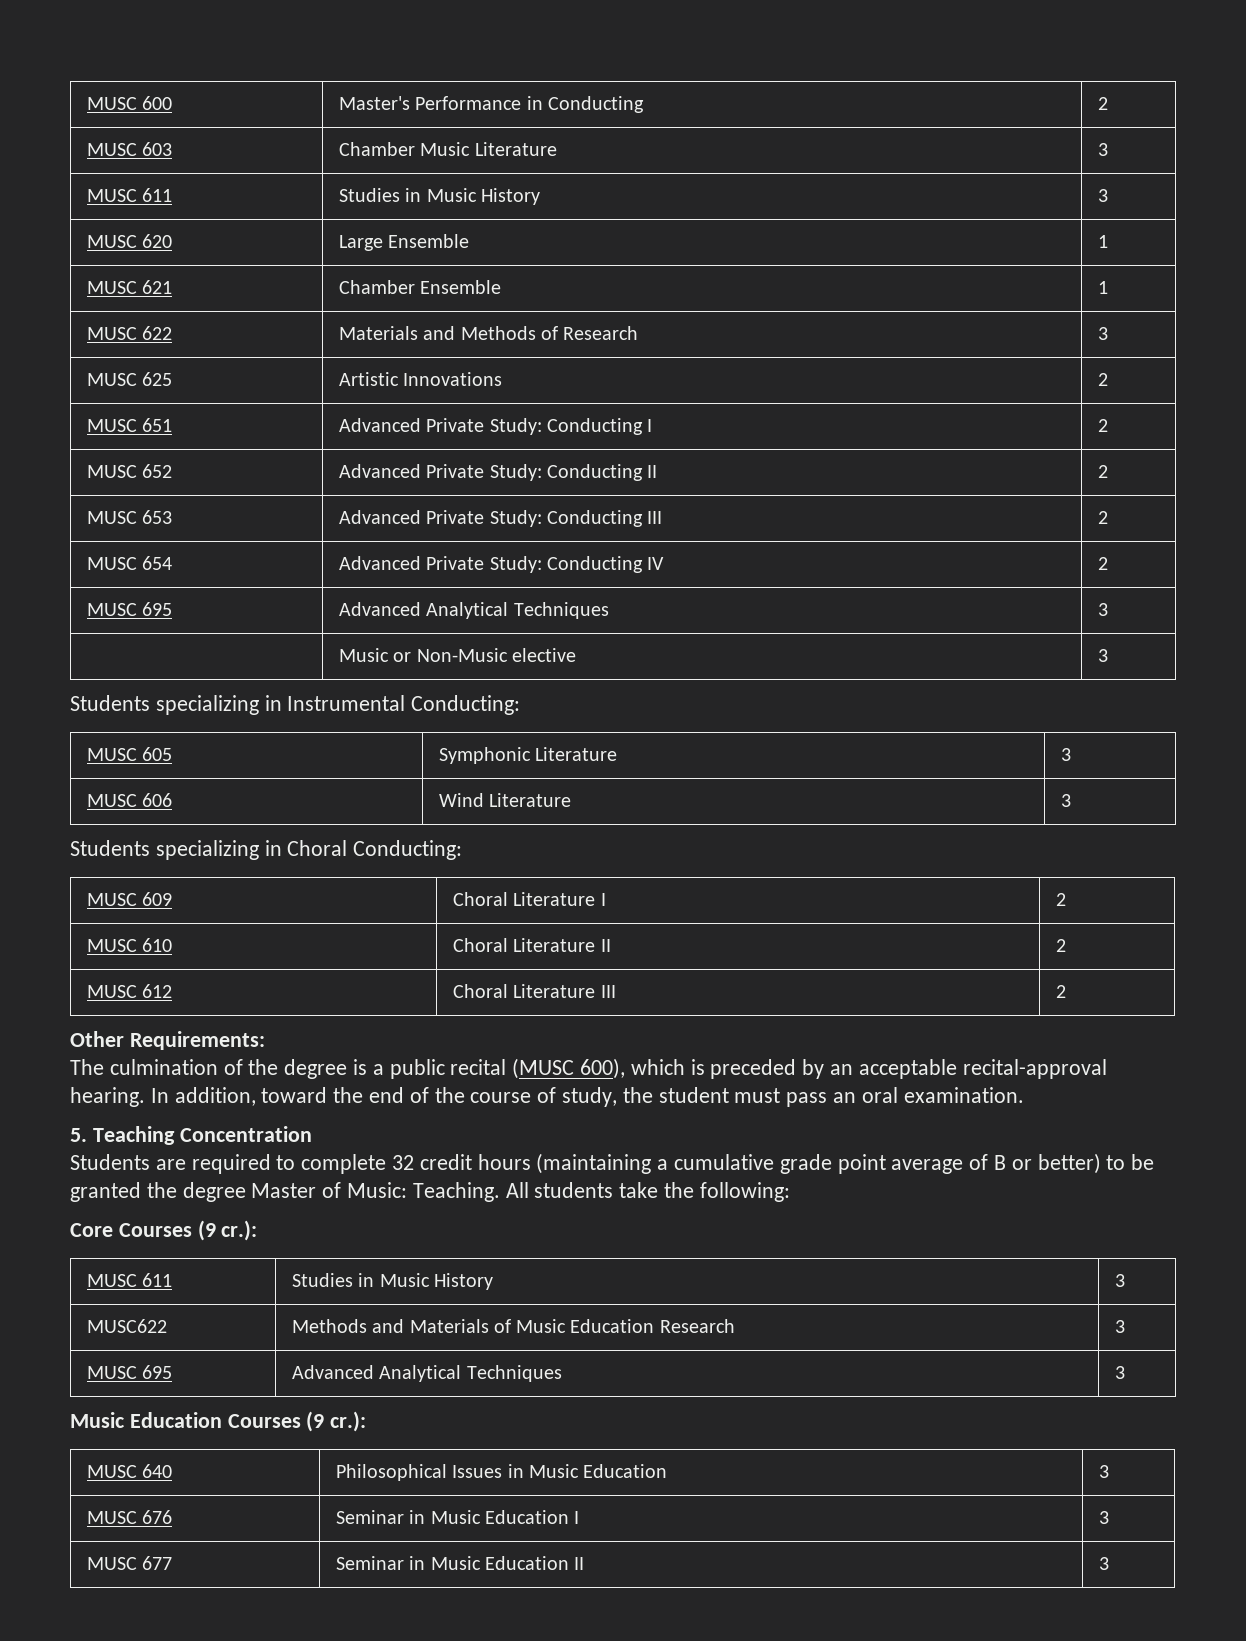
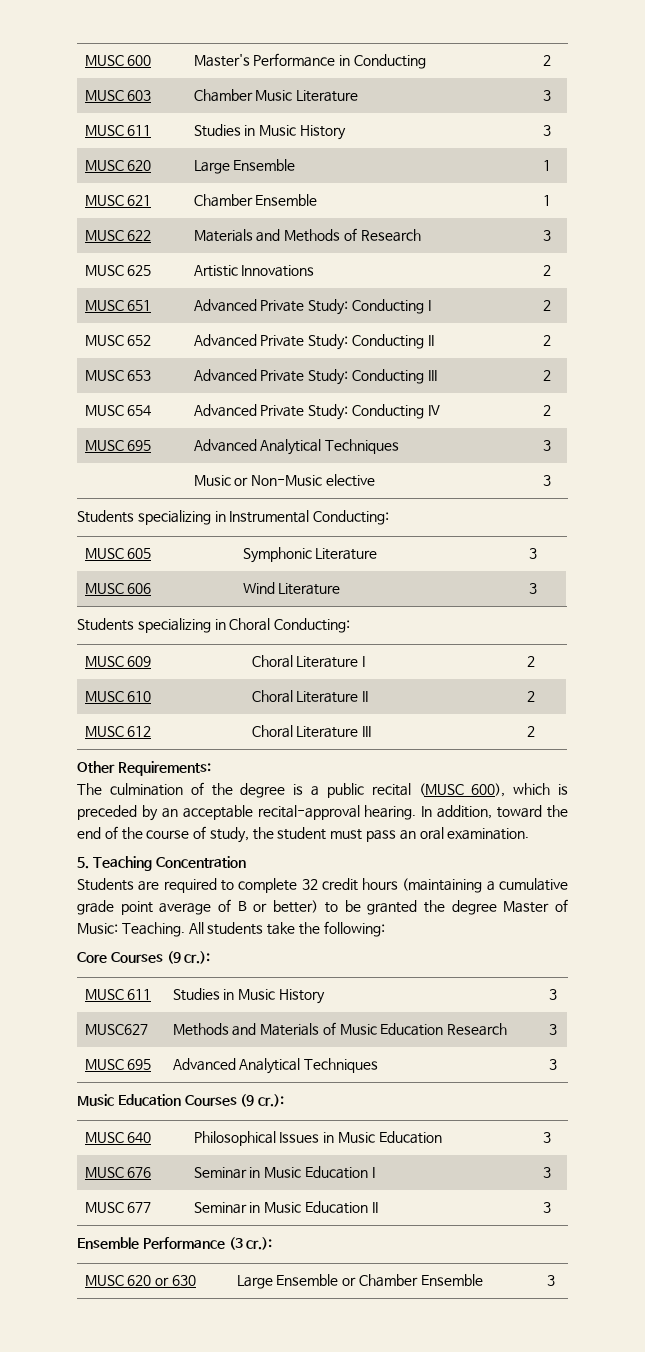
- MUSC622 | Methods and Materials of Music Education Research | 3
+ MUSC627 | Methods and Materials of Music Education Research | 3
+ Ensemble Performance (3 cr.):
+ MUSC 620 or 630 | Large Ensemble or Chamber Ensemble | 3

